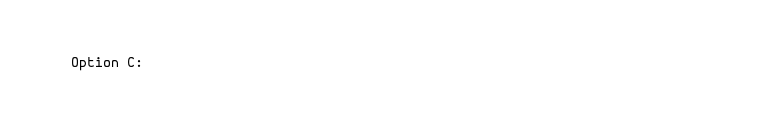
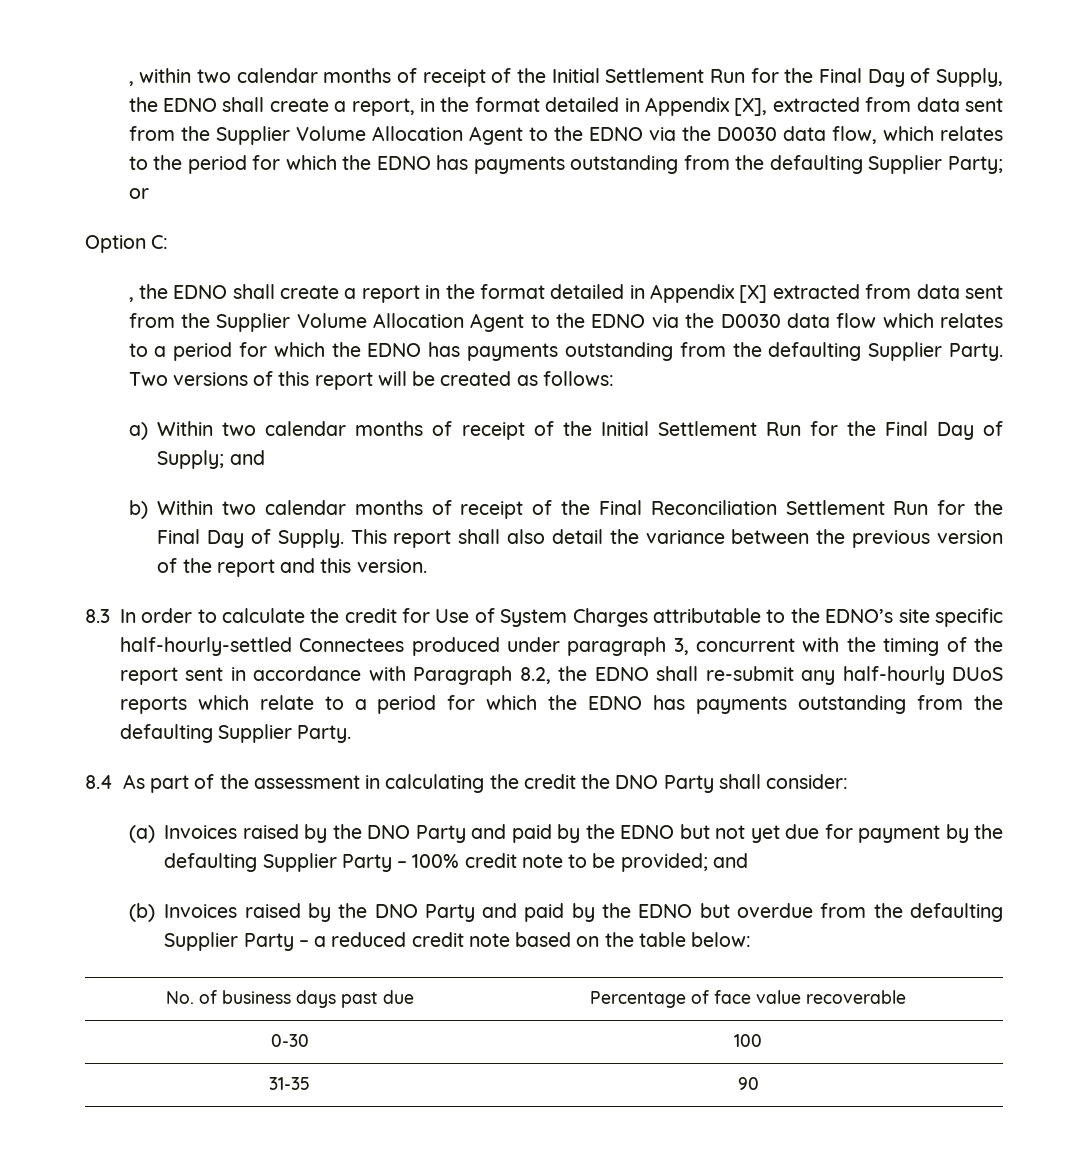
+ , within two calendar months of receipt of the Initial Settlement Run for the Final Day of Supply, the EDNO shall create a report, in the format detailed in Appendix [X], extracted from data sent from the Supplier Volume Allocation Agent to the EDNO via the D0030 data flow, which relates to the period for which the EDNO has payments outstanding from the defaulting Supplier Party; or
  Option C:
+ , the EDNO shall create a report in the format detailed in Appendix [X] extracted from data sent from the Supplier Volume Allocation Agent to the EDNO via the D0030 data flow which relates to a period for which the EDNO has payments outstanding from the defaulting Supplier Party. Two versions of this report will be created as follows:
+ a) Within two calendar months of receipt of the Initial Settlement Run for the Final Day of Supply; and
+ b) Within two calendar months of receipt of the Final Reconciliation Settlement Run for the Final Day of Supply. This report shall also detail the variance between the previous version of the report and this version.
+ 8.3 In order to calculate the credit for Use of System Charges attributable to the EDNO’s site specific half-hourly-settled Connectees produced under paragraph 3, concurrent with the timing of the report sent in accordance with Paragraph 8.2, the EDNO shall re-submit any half-hourly DUoS reports which relate to a period for which the EDNO has payments outstanding from the defaulting Supplier Party.
+ 8.4 As part of the assessment in calculating the credit the DNO Party shall consider:
+ (a) Invoices raised by the DNO Party and paid by the EDNO but not yet due for payment by the defaulting Supplier Party – 100% credit note to be provided; and
+ (b) Invoices raised by the DNO Party and paid by the EDNO but overdue from the defaulting Supplier Party – a reduced credit note based on the table below:
+ No. of business days past due | Percentage of face value recoverable
+ 0-30 | 100
+ 31-35 | 90

